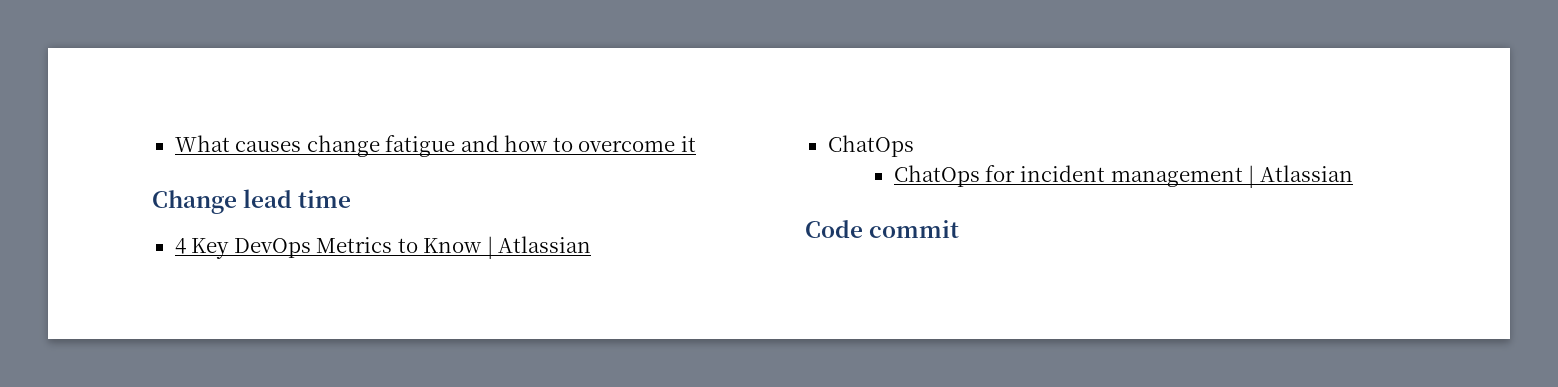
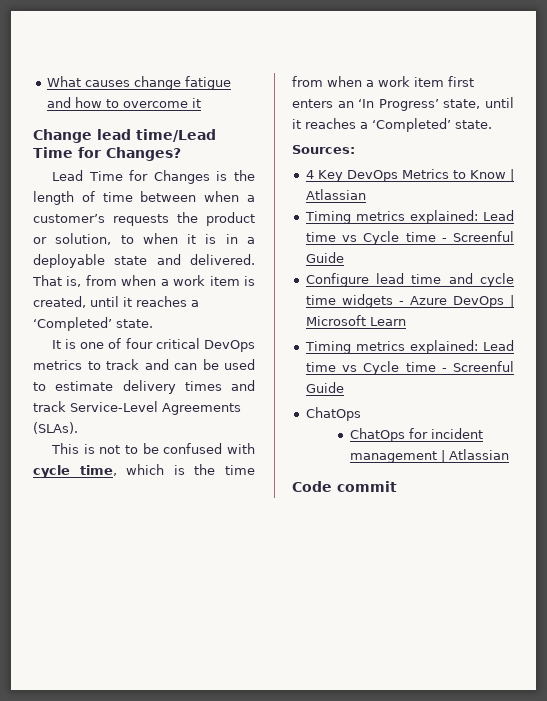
- Change lead time
+ Change lead time/Lead Time for Changes?
+ Lead Time for Changes is the length of time between when a customer’s requests the product or solution, to when it is in a deployable state and delivered. That is, from when a work item is created, until it reaches a ‘Completed’ state.
+ It is one of four critical DevOps metrics to track and can be used to estimate delivery times and track Service-Level Agreements (SLAs).
+ This is not to be confused with cycle time, which is the time from when a work item first enters an ‘In Progress’ state, until it reaches a ‘Completed’ state.
+ Sources:
  4 Key DevOps Metrics to Know | Atlassian
+ Timing metrics explained: Lead time vs Cycle time - Screenful Guide
+ Configure lead time and cycle time widgets - Azure DevOps | Microsoft Learn
+ Timing metrics explained: Lead time vs Cycle time - Screenful Guide

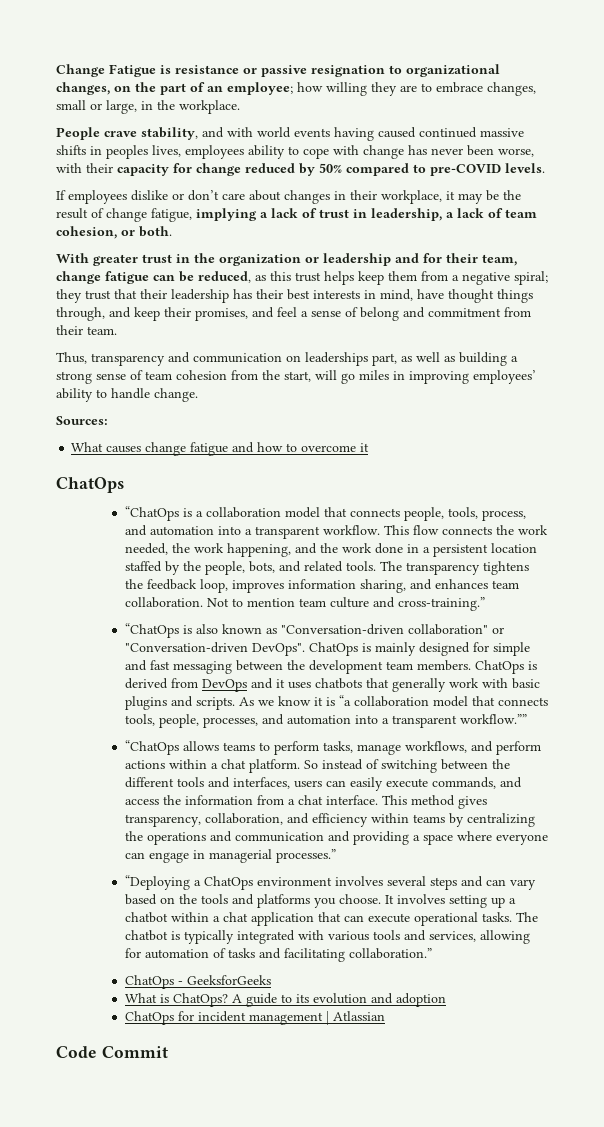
+ Change Fatigue is resistance or passive resignation to organizational changes, on the part of an employee; how willing they are to embrace changes, small or large, in the workplace.
+ People crave stability, and with world events having caused continued massive shifts in peoples lives, employees ability to cope with change has never been worse, with their capacity for change reduced by 50% compared to pre-COVID levels.
+ If employees dislike or don’t care about changes in their workplace, it may be the result of change fatigue, implying a lack of trust in leadership, a lack of team cohesion, or both.
+ With greater trust in the organization or leadership and for their team, change fatigue can be reduced, as this trust helps keep them from a negative spiral; they trust that their leadership has their best interests in mind, have thought things through, and keep their promises, and feel a sense of belong and commitment from their team.
+ Thus, transparency and communication on leaderships part, as well as building a strong sense of team cohesion from the start, will go miles in improving employees’ ability to handle change.
+ Sources:
  What causes change fatigue and how to overcome it
- Change lead time/Lead Time for Changes?
- Lead Time for Changes is the length of time between when a customer’s requests the product or solution, to when it is in a deployable state and delivered. That is, from when a work item is created, until it reaches a ‘Completed’ state.
- It is one of four critical DevOps metrics to track and can be used to estimate delivery times and track Service-Level Agreements (SLAs).
- This is not to be confused with cycle time, which is the time from when a work item first enters an ‘In Progress’ state, until it reaches a ‘Completed’ state.
- Sources:
- 4 Key DevOps Metrics to Know | Atlassian
- Timing metrics explained: Lead time vs Cycle time - Screenful Guide
- Configure lead time and cycle time widgets - Azure DevOps | Microsoft Learn
- Timing metrics explained: Lead time vs Cycle time - Screenful Guide
  ChatOps
+ “ChatOps is a collaboration model that connects people, tools, process, and automation into a transparent workflow. This flow connects the work needed, the work happening, and the work done in a persistent location staffed by the people, bots, and related tools. The transparency tightens the feedback loop, improves information sharing, and enhances team collaboration. Not to mention team culture and cross-training.”
+ “ChatOps is also known as "Conversation-driven collaboration" or "Conversation-driven DevOps". ChatOps is mainly designed for simple and fast messaging between the development team members. ChatOps is derived from DevOps and it uses chatbots that generally work with basic plugins and scripts. As we know it is “a collaboration model that connects tools, people, processes, and automation into a transparent workflow.””
+ “ChatOps allows teams to perform tasks, manage workflows, and perform actions within a chat platform. So instead of switching between the different tools and interfaces, users can easily execute commands, and access the information from a chat interface. This method gives transparency, collaboration, and efficiency within teams by centralizing the operations and communication and providing a space where everyone can engage in managerial processes.”
+ “Deploying a ChatOps environment involves several steps and can vary based on the tools and platforms you choose. It involves setting up a chatbot within a chat application that can execute operational tasks. The chatbot is typically integrated with various tools and services, allowing for automation of tasks and facilitating collaboration.”
+ ChatOps - GeeksforGeeks
+ What is ChatOps? A guide to its evolution and adoption
- Code commit
+ Code Commit

